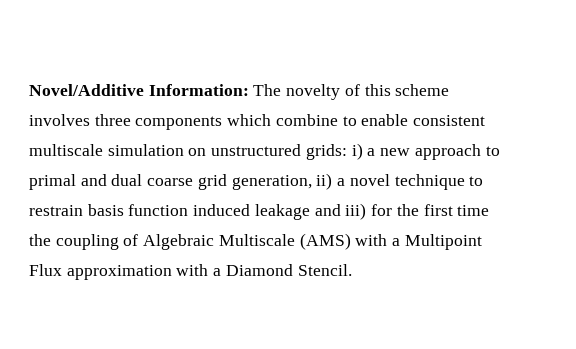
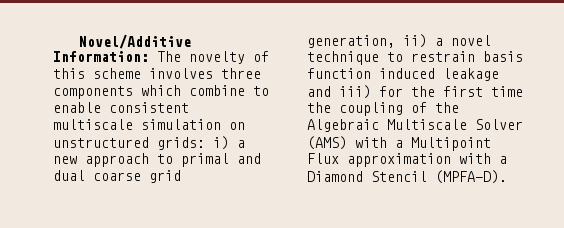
- i) a new approach to primal and dual coarse grid generation, ii) a novel technique to restrain basis function induced leakage and iii) for the first time the coupling of Algebraic Multiscale (AMS) with a Multipoint Flux approximation with a Diamond Stencil.
+ i) a new approach to primal and dual coarse grid generation, ii) a novel technique to restrain basis function induced leakage and iii) for the first time the coupling of the Algebraic Multiscale Solver (AMS) with a Multipoint Flux approximation with a Diamond Stencil (MPFA-D).

